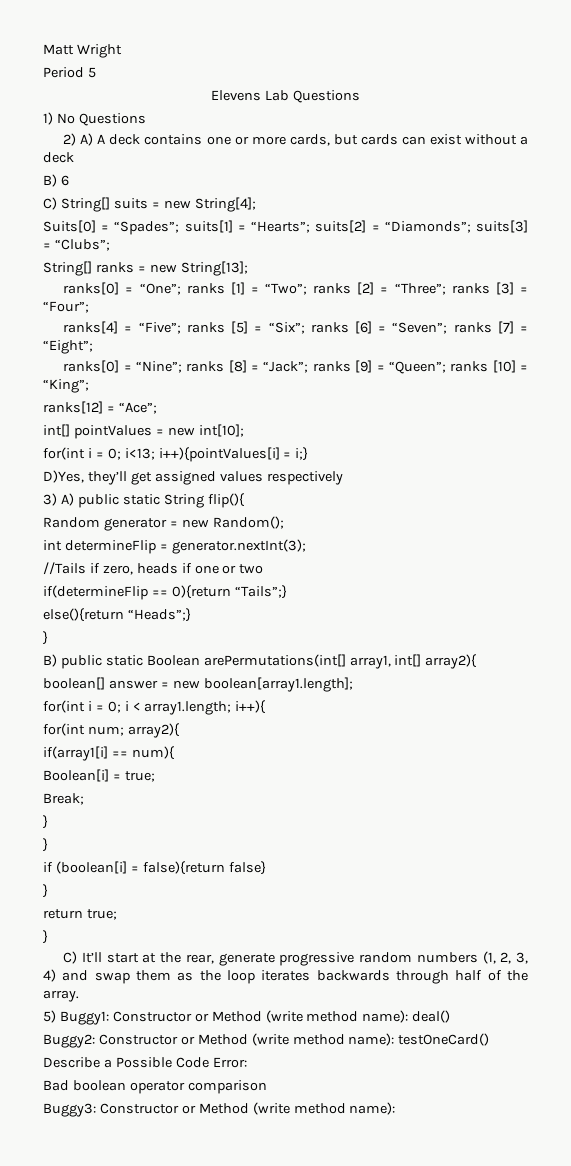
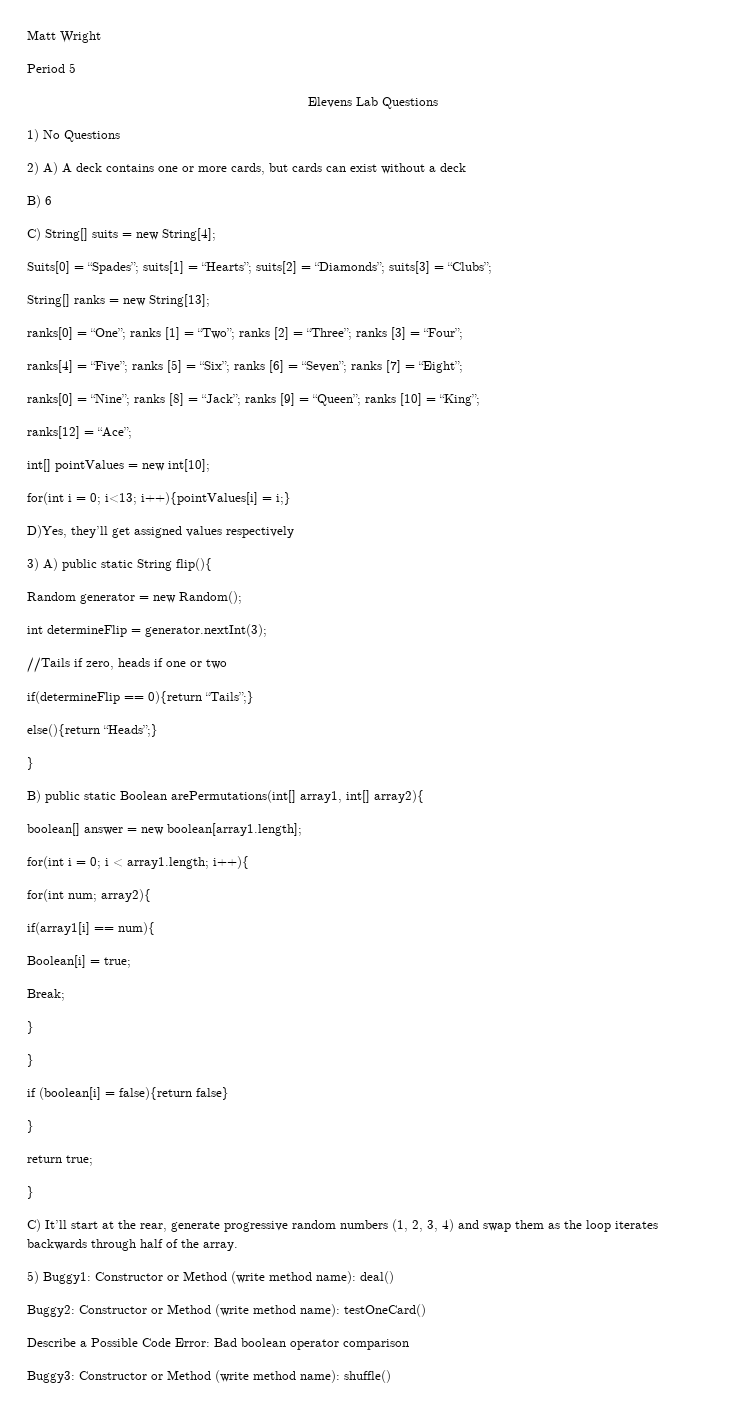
- Describe a Possible Code Error:
- Bad boolean operator comparison
+ Describe a Possible Code Error: Bad boolean operator comparison
- Buggy3: Constructor or Method (write method name):
+ Buggy3: Constructor or Method (write method name): shuffle()

